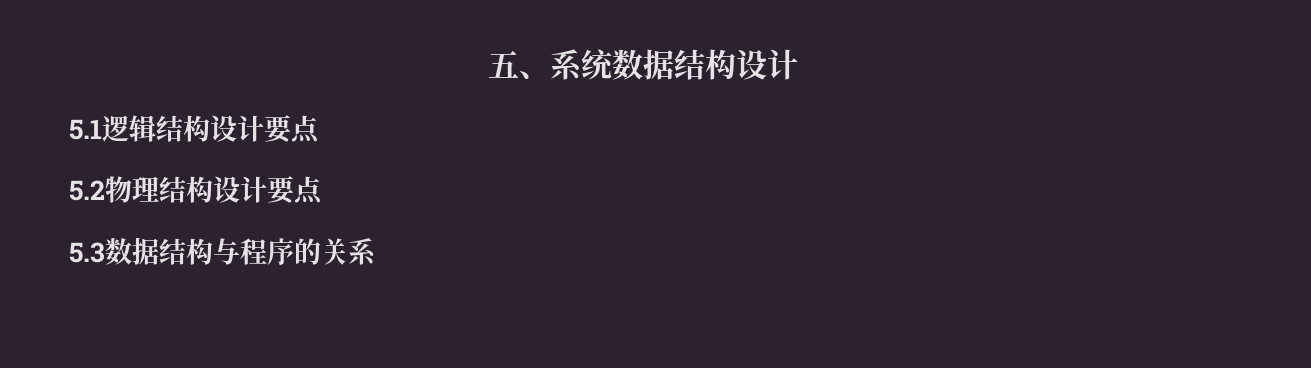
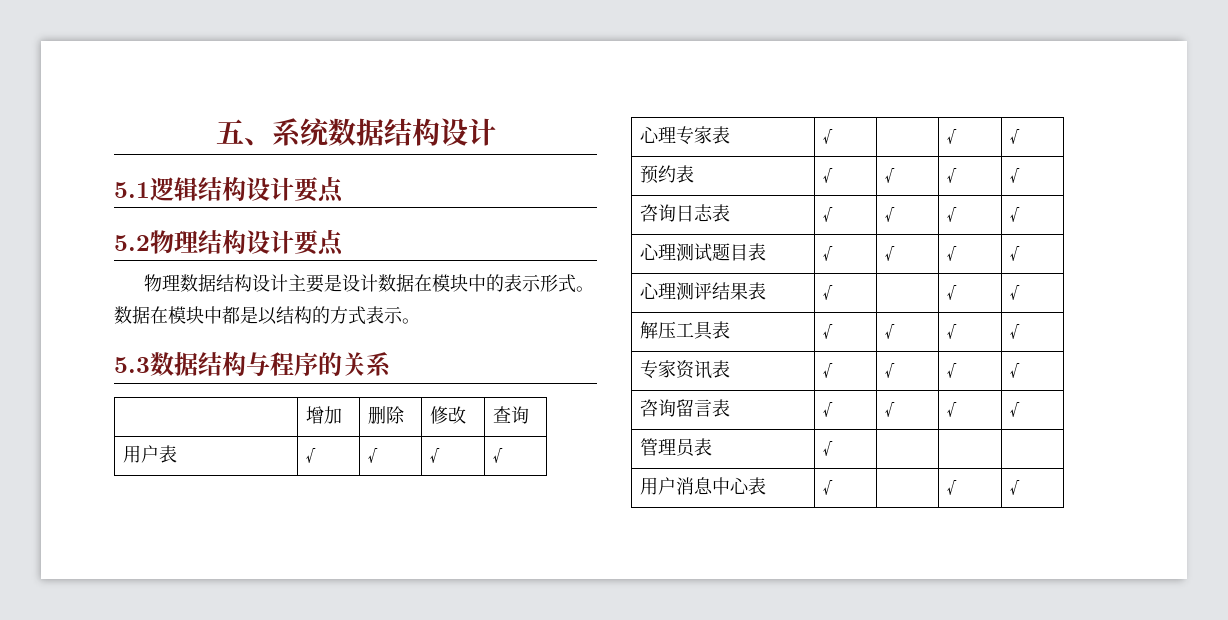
+ 物理数据结构设计主要是设计数据在模块中的表示形式。数据在模块中都是以结构的方式表示。
+ | 增加 | 删除 | 修改 | 查询
+ 用户表 | √ | √ | √ | √
+ 心理专家表 | √ | | √ | √
+ 预约表 | √ | √ | √ | √
+ 咨询日志表 | √ | √ | √ | √
+ 心理测试题目表 | √ | √ | √ | √
+ 心理测评结果表 | √ | | √ | √
+ 解压工具表 | √ | √ | √ | √
+ 专家资讯表 | √ | √ | √ | √
+ 咨询留言表 | √ | √ | √ | √
+ 管理员表 | √ | | |
+ 用户消息中心表 | √ | | √ | √

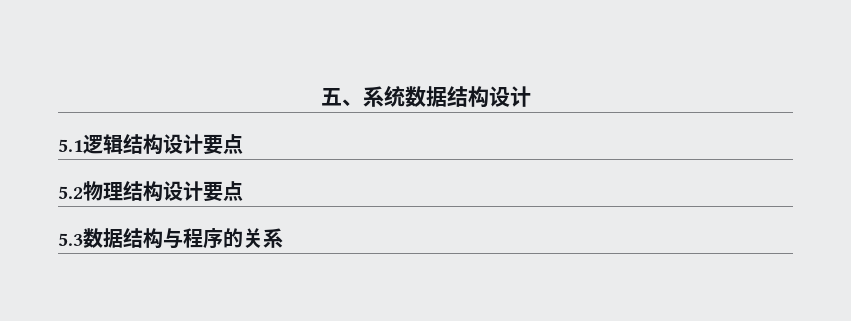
- 物理数据结构设计主要是设计数据在模块中的表示形式。数据在模块中都是以结构的方式表示。
- | 增加 | 删除 | 修改 | 查询
- 用户表 | √ | √ | √ | √
- 心理专家表 | √ | | √ | √
- 预约表 | √ | √ | √ | √
- 咨询日志表 | √ | √ | √ | √
- 心理测试题目表 | √ | √ | √ | √
- 心理测评结果表 | √ | | √ | √
- 解压工具表 | √ | √ | √ | √
- 专家资讯表 | √ | √ | √ | √
- 咨询留言表 | √ | √ | √ | √
- 管理员表 | √ | | |
- 用户消息中心表 | √ | | √ | √

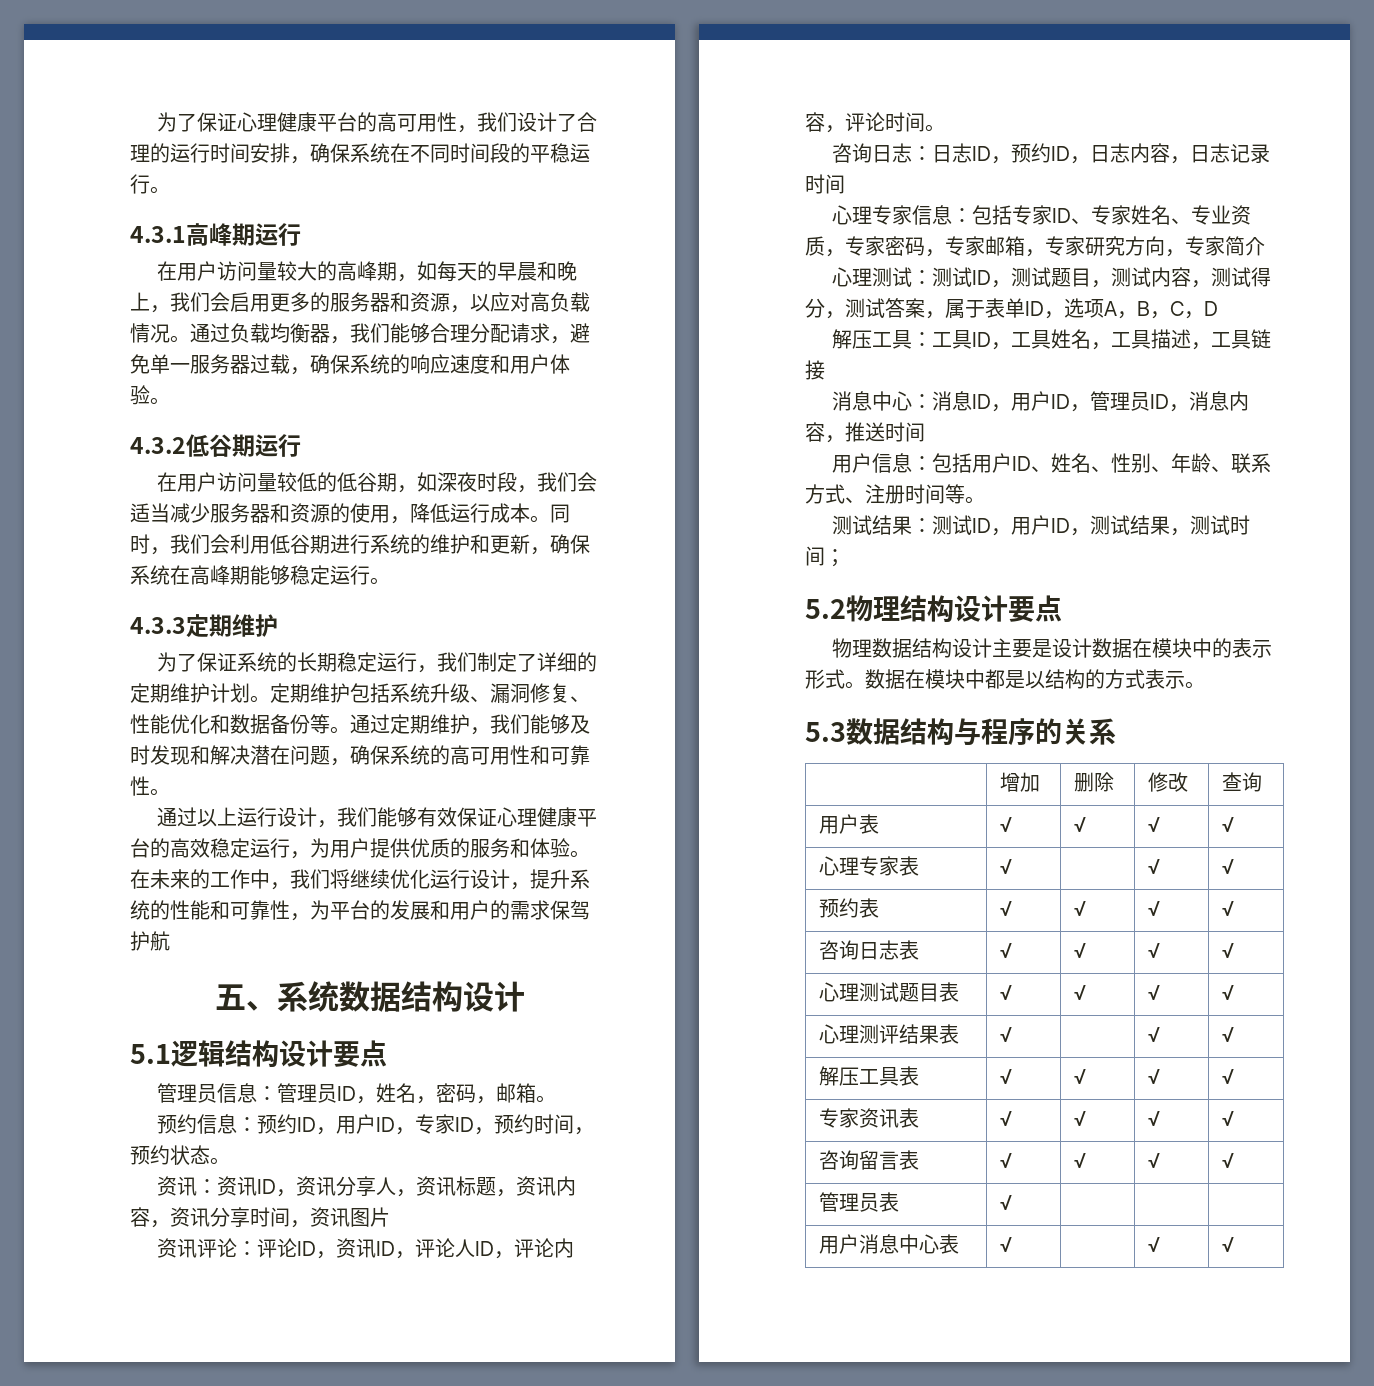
+ 为了保证心理健康平台的高可用性，我们设计了合理的运行时间安排，确保系统在不同时间段的平稳运行。
+ 4.3.1高峰期运行
+ 在用户访问量较大的高峰期，如每天的早晨和晚上，我们会启用更多的服务器和资源，以应对高负载情况。通过负载均衡器，我们能够合理分配请求，避免单一服务器过载，确保系统的响应速度和用户体验。
+ 4.3.2低谷期运行
+ 在用户访问量较低的低谷期，如深夜时段，我们会适当减少服务器和资源的使用，降低运行成本。同时，我们会利用低谷期进行系统的维护和更新，确保系统在高峰期能够稳定运行。
+ 4.3.3定期维护
+ 为了保证系统的长期稳定运行，我们制定了详细的定期维护计划。定期维护包括系统升级、漏洞修复、性能优化和数据备份等。通过定期维护，我们能够及时发现和解决潜在问题，确保系统的高可用性和可靠性。
+ 通过以上运行设计，我们能够有效保证心理健康平台的高效稳定运行，为用户提供优质的服务和体验。在未来的工作中，我们将继续优化运行设计，提升系统的性能和可靠性，为平台的发展和用户的需求保驾护航
+ 管理员信息：管理员ID，姓名，密码，邮箱。
+ 预约信息：预约ID，用户ID，专家ID，预约时间，预约状态。
+ 资讯：资讯ID，资讯分享人，资讯标题，资讯内容，资讯分享时间，资讯图片
+ 资讯评论：评论ID，资讯ID，评论人ID，评论内容，评论时间。
+ 咨询日志：日志ID，预约ID，日志内容，日志记录时间
+ 心理专家信息：包括专家ID、专家姓名、专业资质，专家密码，专家邮箱，专家研究方向，专家简介
+ 心理测试：测试ID，测试题目，测试内容，测试得分，测试答案，属于表单ID，选项A，B，C，D
+ 解压工具：工具ID，工具姓名，工具描述，工具链接
+ 消息中心：消息ID，用户ID，管理员ID，消息内容，推送时间
+ 用户信息：包括用户ID、姓名、性别、年龄、联系方式、注册时间等。
+ 测试结果：测试ID，用户ID，测试结果，测试时间；
+ 物理数据结构设计主要是设计数据在模块中的表示形式。数据在模块中都是以结构的方式表示。
+ | 增加 | 删除 | 修改 | 查询
+ 用户表 | √ | √ | √ | √
+ 心理专家表 | √ | | √ | √
+ 预约表 | √ | √ | √ | √
+ 咨询日志表 | √ | √ | √ | √
+ 心理测试题目表 | √ | √ | √ | √
+ 心理测评结果表 | √ | | √ | √
+ 解压工具表 | √ | √ | √ | √
+ 专家资讯表 | √ | √ | √ | √
+ 咨询留言表 | √ | √ | √ | √
+ 管理员表 | √ | | |
+ 用户消息中心表 | √ | | √ | √

